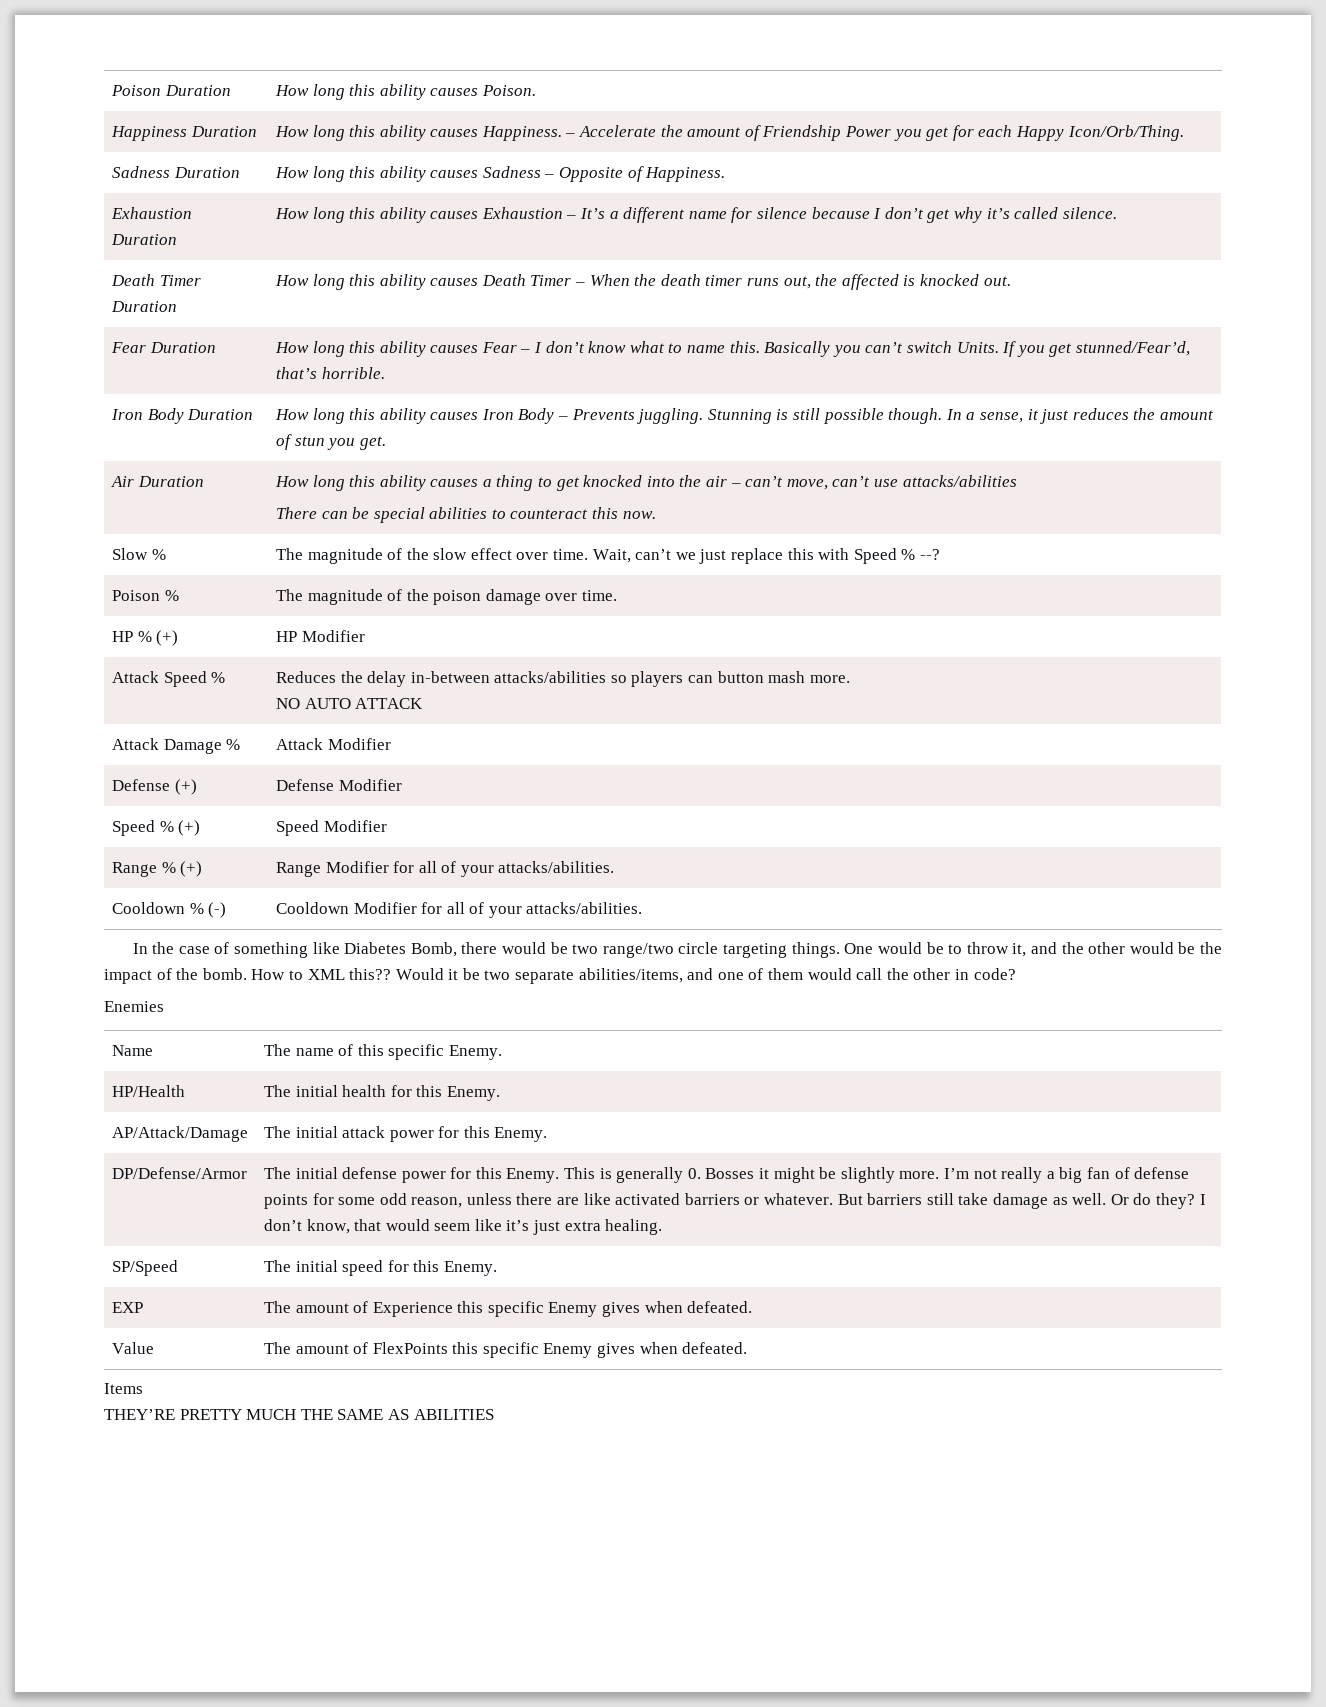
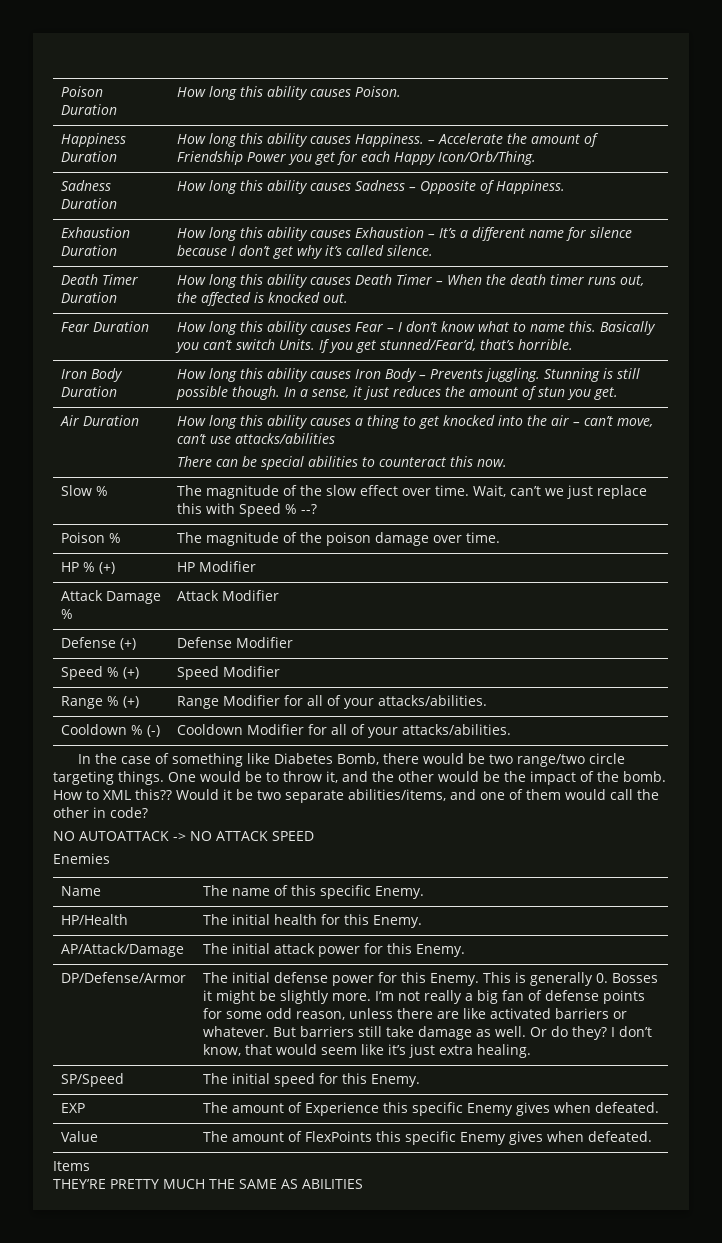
- Attack Speed % | Reduces the delay in-between attacks/abilities so players can button mash more.
- NO AUTO ATTACK
+ NO AUTOATTACK -> NO ATTACK SPEED

